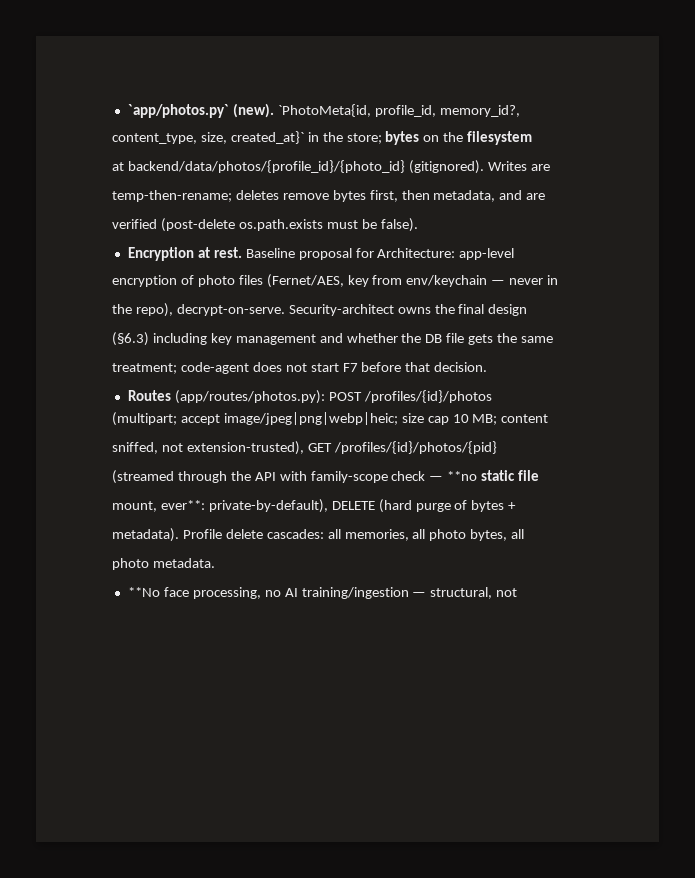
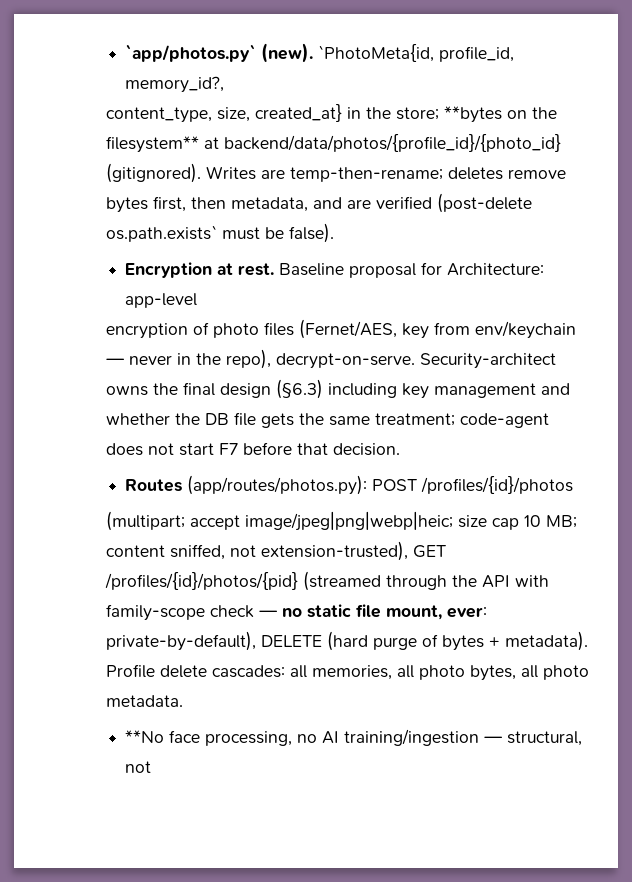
- content_type, size, created_at}` in the store; bytes on the filesystem
- at backend/data/photos/{profile_id}/{photo_id} (gitignored).
+ content_type, size, created_at} in the store; **bytes on the filesystem** at backend/data/photos/{profile_id}/{photo_id} (gitignored).
- Writes are
- temp-then-rename; deletes remove bytes first, then metadata, and are
- verified (post-delete os.path.exists must be false).
+ Writes are temp-then-rename; deletes remove bytes first, then metadata, and are verified (post-delete os.path.exists` must be false).
- encryption of photo files (Fernet/AES, key from env/keychain — never in
- the repo), decrypt-on-serve.
+ encryption of photo files (Fernet/AES, key from env/keychain — never in the repo), decrypt-on-serve.
- Security-architect owns the final design
- (§6.3) including key management and whether the DB file gets the same
- treatment; code-agent does not start F7 before that decision.
+ Security-architect owns the final design (§6.3) including key management and whether the DB file gets the same treatment; code-agent does not start F7 before that decision.
- (multipart; accept image/jpeg|png|webp|heic; size cap 10 MB; content
- sniffed, not extension-trusted), GET /profiles/{id}/photos/{pid}
- (streamed through the API with family-scope check — **no static file
- mount, ever**: private-by-default), DELETE (hard purge of bytes +
- metadata).
+ (multipart; accept image/jpeg|png|webp|heic; size cap 10 MB; content sniffed, not extension-trusted), GET /profiles/{id}/photos/{pid} (streamed through the API with family-scope check — no static file mount, ever: private-by-default), DELETE (hard purge of bytes + metadata).
- Profile delete cascades: all memories, all photo bytes, all
- photo metadata.
+ Profile delete cascades: all memories, all photo bytes, all photo metadata.

